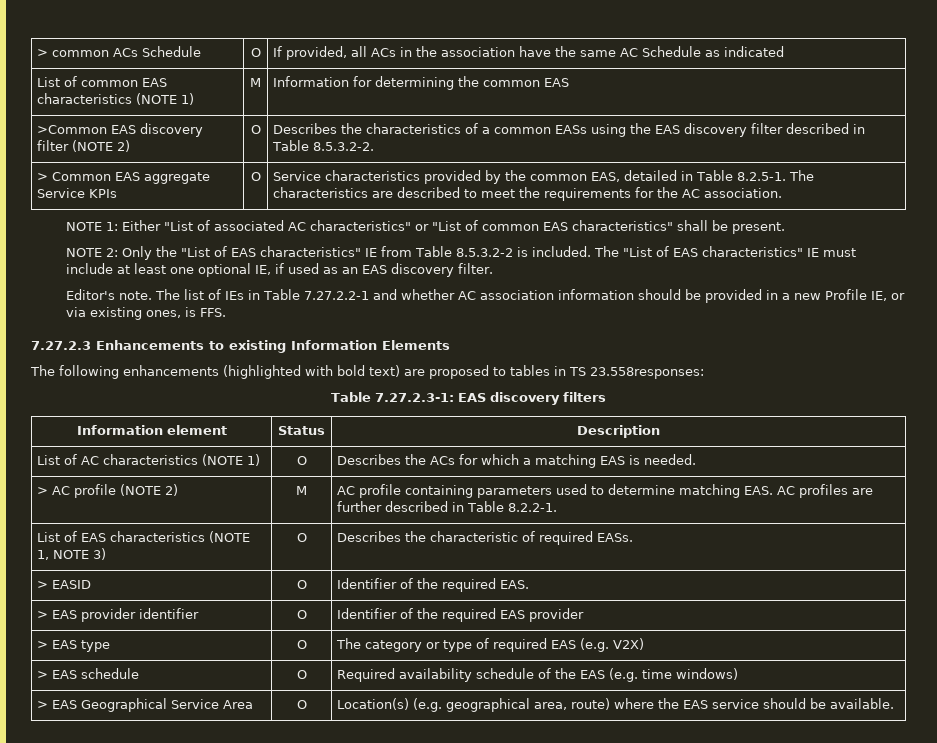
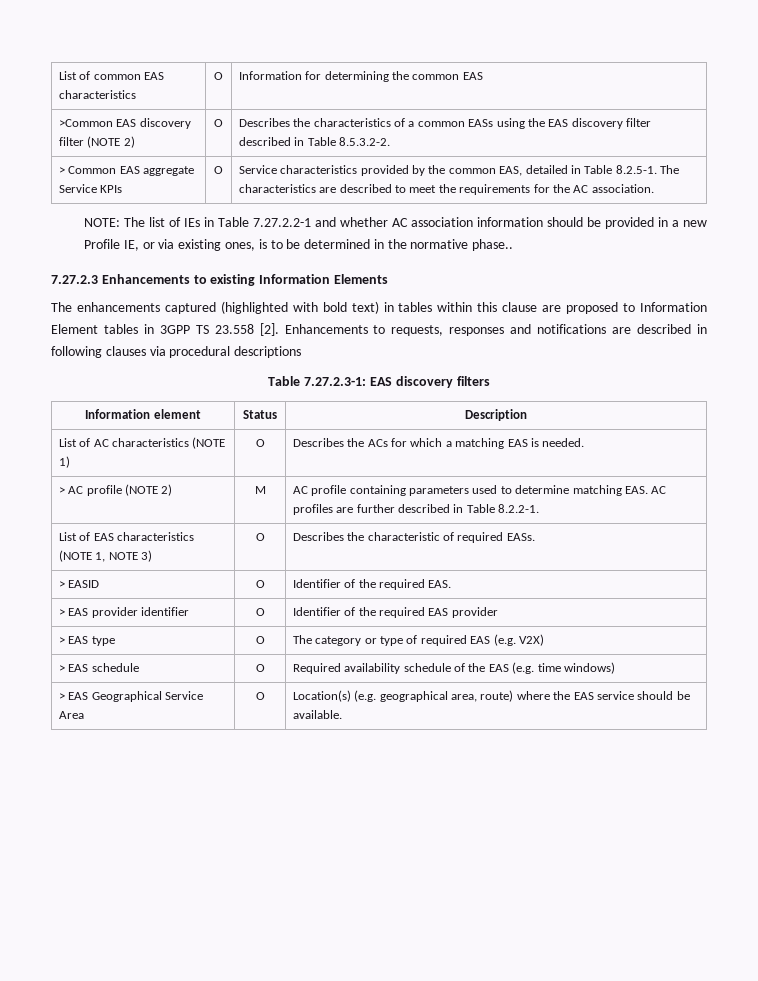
- > common ACs Schedule | O | If provided, all ACs in the association have the same AC Schedule as indicated
- List of common EAS characteristics (NOTE 1) | M | Information for determining the common EAS
+ List of common EAS characteristics | O | Information for determining the common EAS
- NOTE 1: Either "List of associated AC characteristics" or "List of common EAS characteristics" shall be present.
- NOTE 2: Only the "List of EAS characteristics" IE from Table 8.5.3.2-2 is included. The "List of EAS characteristics" IE must include at least one optional IE, if used as an EAS discovery filter.
- Editor's note. The list of IEs in Table 7.27.2.2-1 and whether AC association information should be provided in a new Profile IE, or via existing ones, is FFS.
+ NOTE: The list of IEs in Table 7.27.2.2-1 and whether AC association information should be provided in a new Profile IE, or via existing ones, is to be determined in the normative phase..
- The following enhancements (highlighted with bold text) are proposed to tables in TS 23.558responses:
+ The enhancements captured (highlighted with bold text) in tables within this clause are proposed to Information Element tables in 3GPP TS 23.558 [2]. Enhancements to requests, responses and notifications are described in following clauses via procedural descriptions

